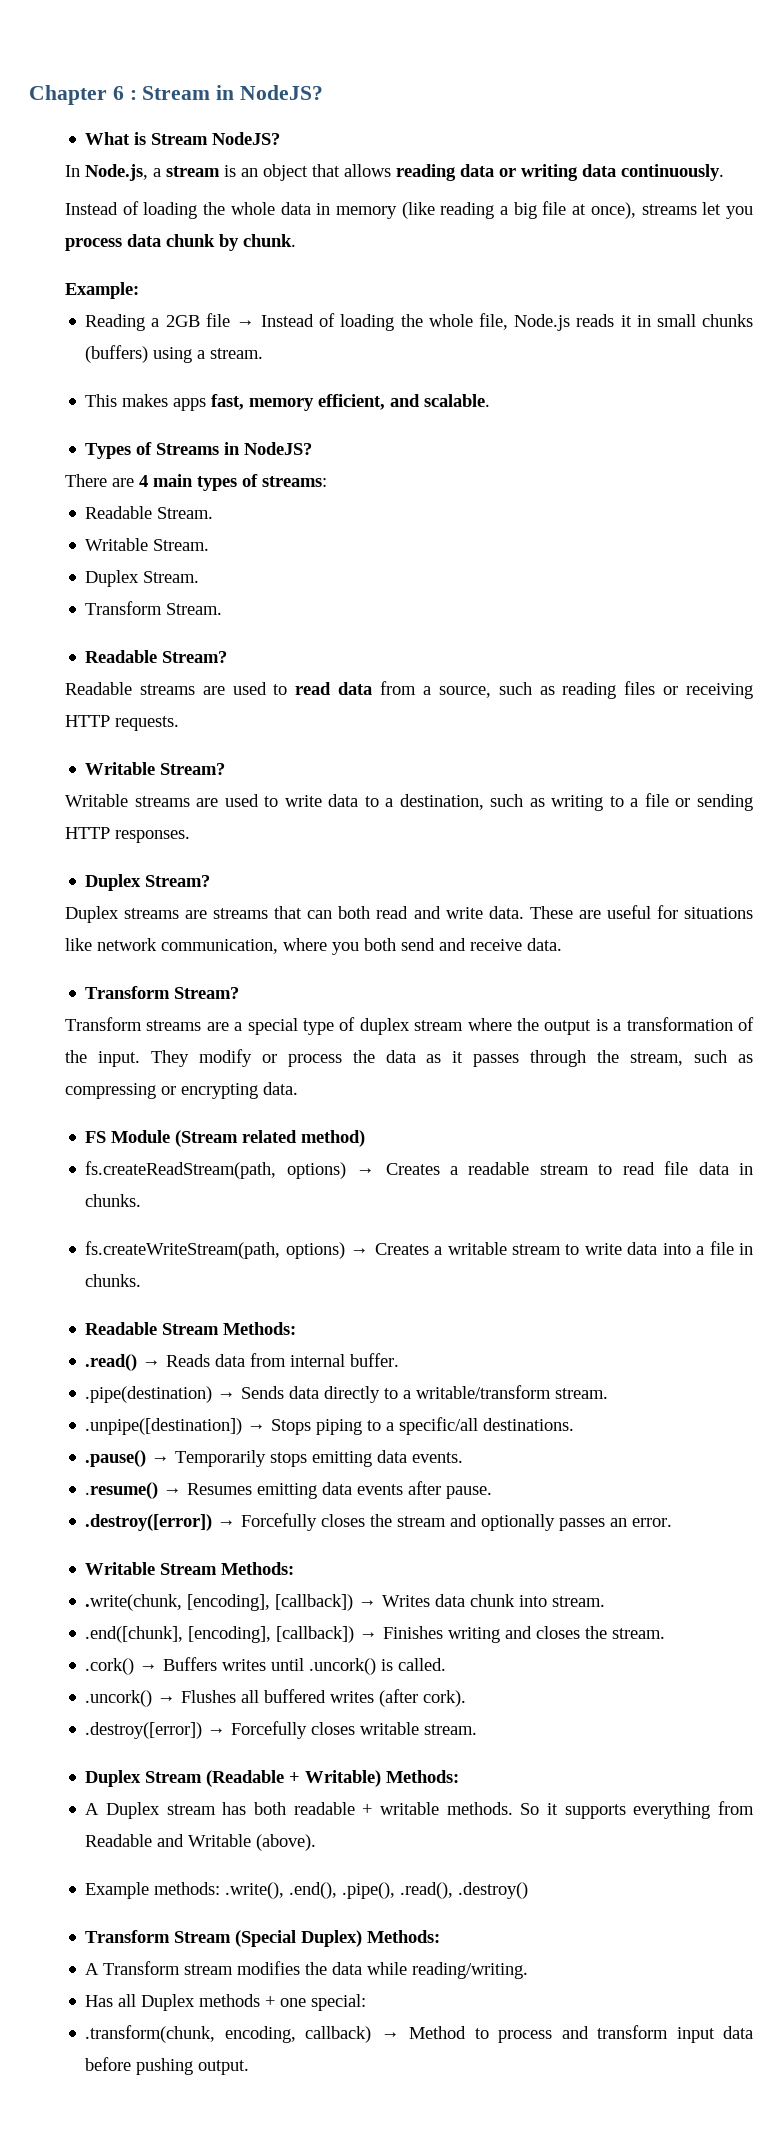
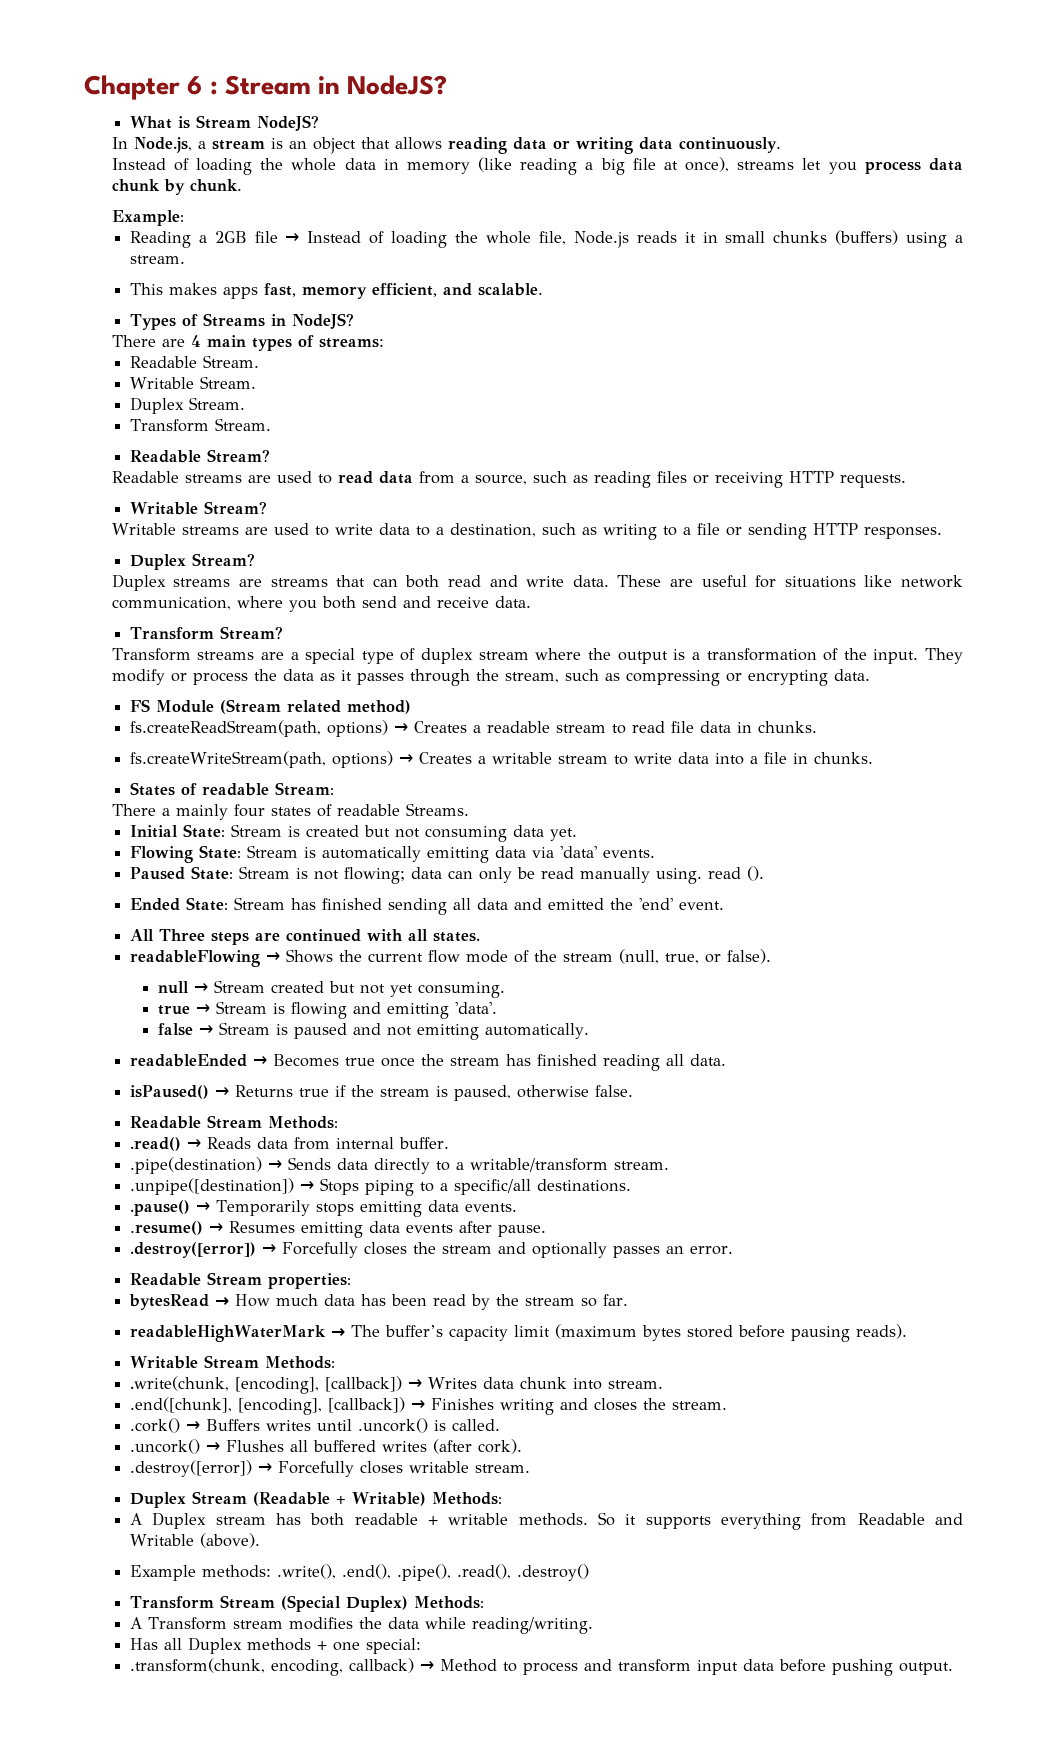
+ States of readable Stream:
+ There a mainly four states of readable Streams.
+ Initial State: Stream is created but not consuming data yet.
+ Flowing State: Stream is automatically emitting data via 'data' events.
+ Paused State: Stream is not flowing; data can only be read manually using. read ().
+ Ended State: Stream has finished sending all data and emitted the 'end' event.
+ All Three steps are continued with all states.
+ readableFlowing → Shows the current flow mode of the stream (null, true, or false).
+ null → Stream created but not yet consuming.
+ true → Stream is flowing and emitting 'data'.
+ false → Stream is paused and not emitting automatically.
+ readableEnded → Becomes true once the stream has finished reading all data.
+ isPaused() → Returns true if the stream is paused, otherwise false.
+ Readable Stream properties:
+ bytesRead → How much data has been read by the stream so far.
+ readableHighWaterMark → The buffer’s capacity limit (maximum bytes stored before pausing reads).

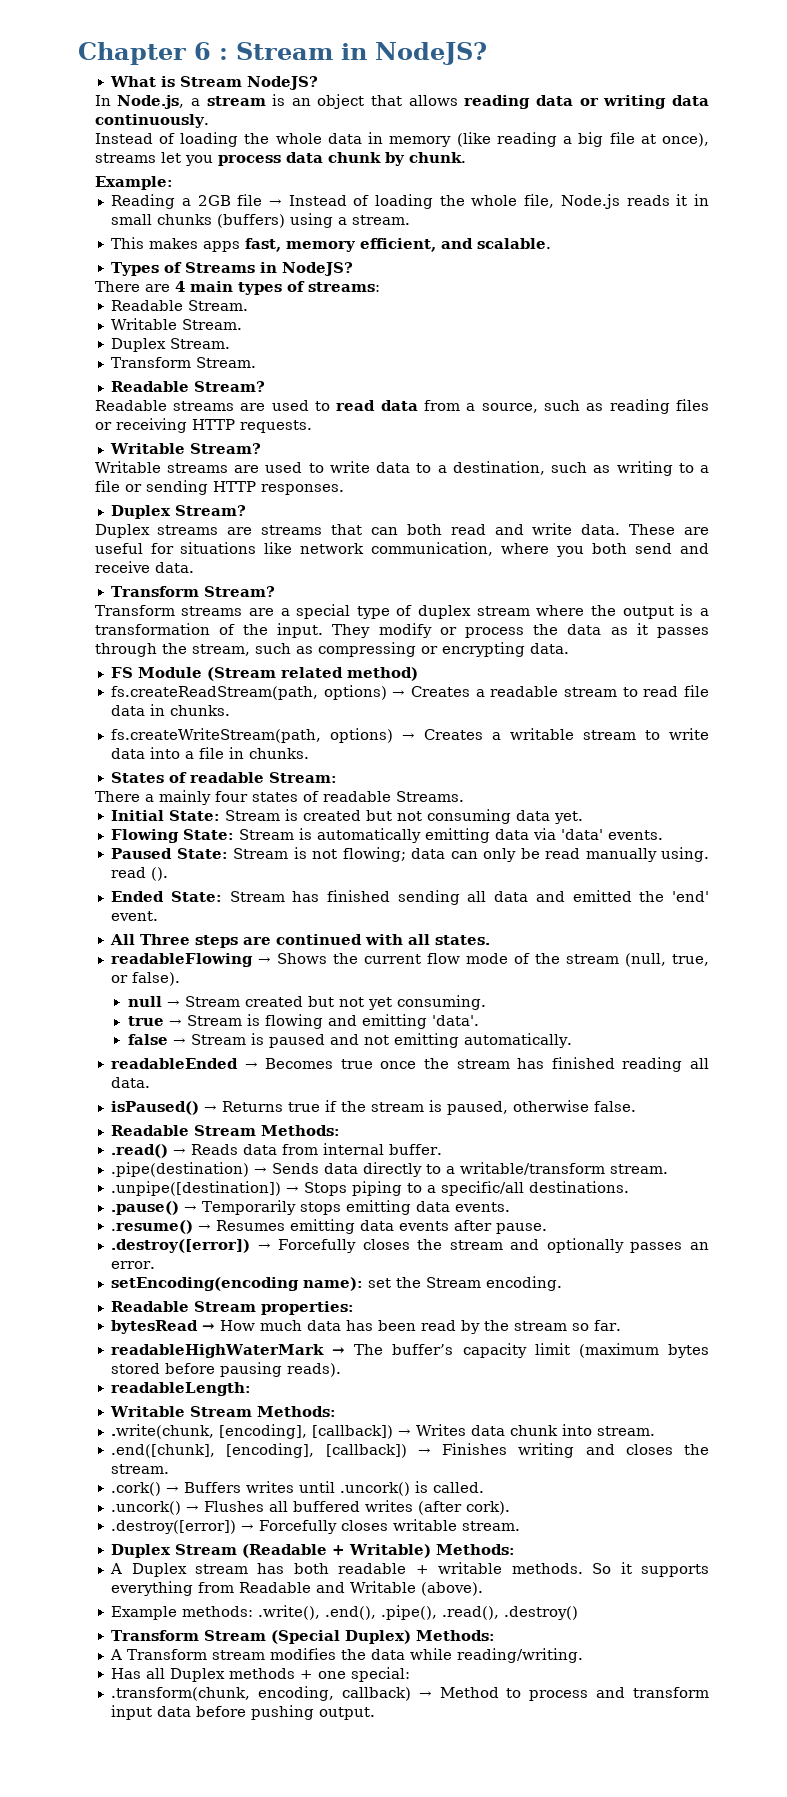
+ setEncoding(encoding name): set the Stream encoding.
+ readableLength:

